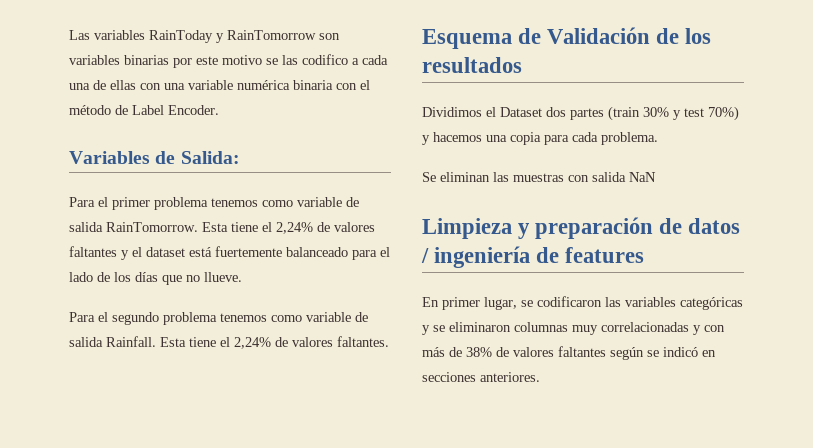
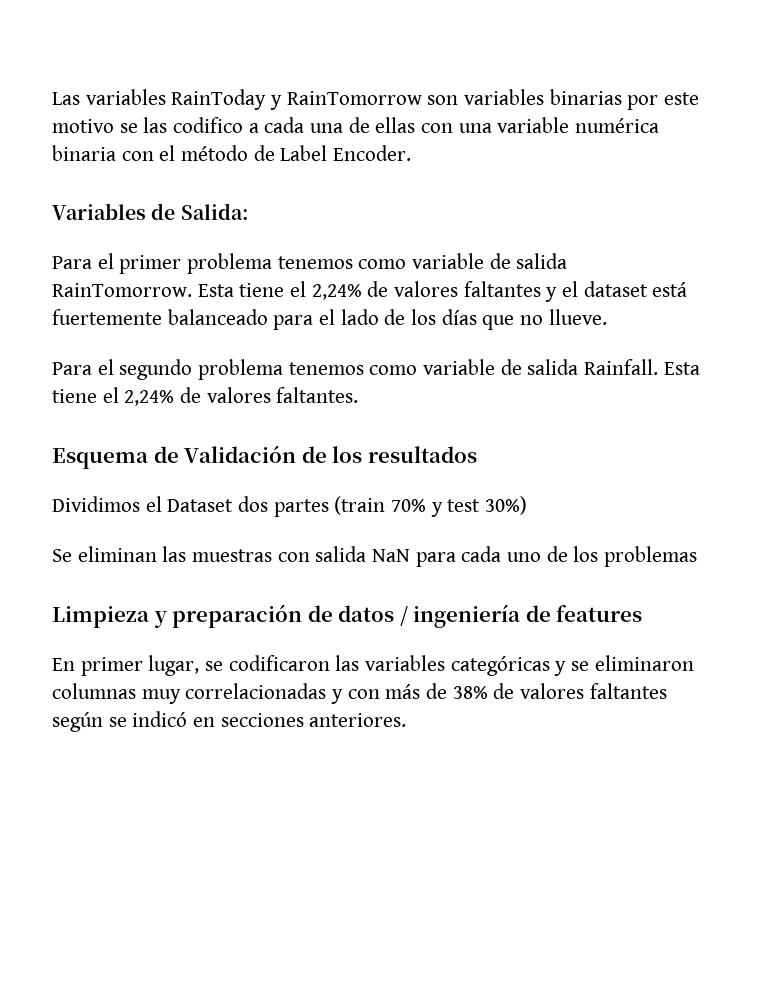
- Dividimos el Dataset dos partes (train 30% y test 70%) y hacemos una copia para cada problema.
+ Dividimos el Dataset dos partes (train 70% y test 30%)
- Se eliminan las muestras con salida NaN
+ Se eliminan las muestras con salida NaN para cada uno de los problemas

